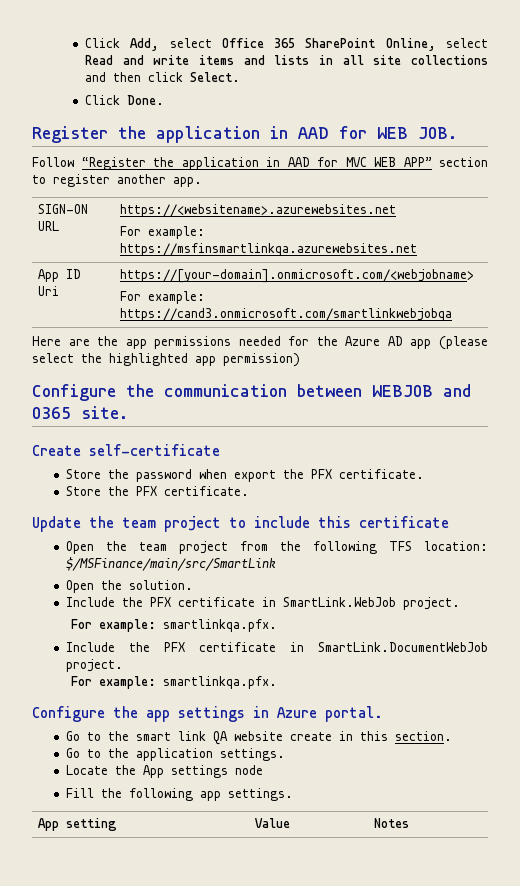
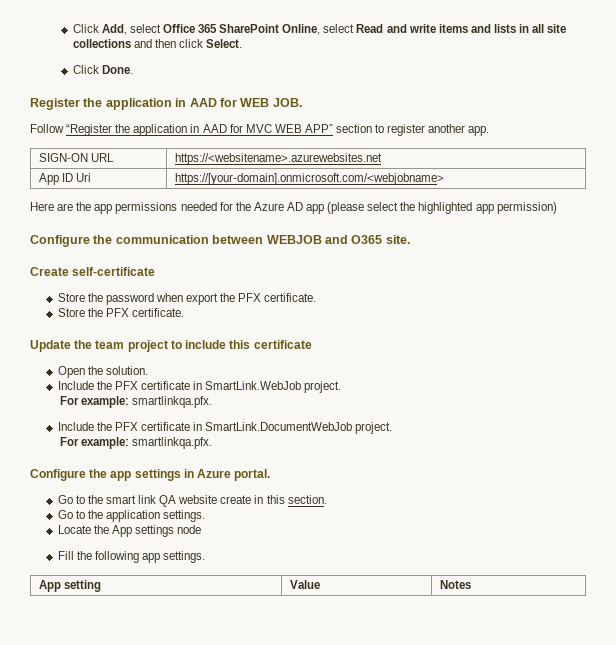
  SIGN-ON URL | https://<websitename>.azurewebsites.net
- For example: https://msfinsmartlinkqa.azurewebsites.net
  App ID Uri | https://[your-domain].onmicrosoft.com/<webjobname>
- For example: https://cand3.onmicrosoft.com/smartlinkwebjobqa
- Open the team project from the following TFS location: $/MSFinance/main/src/SmartLink

